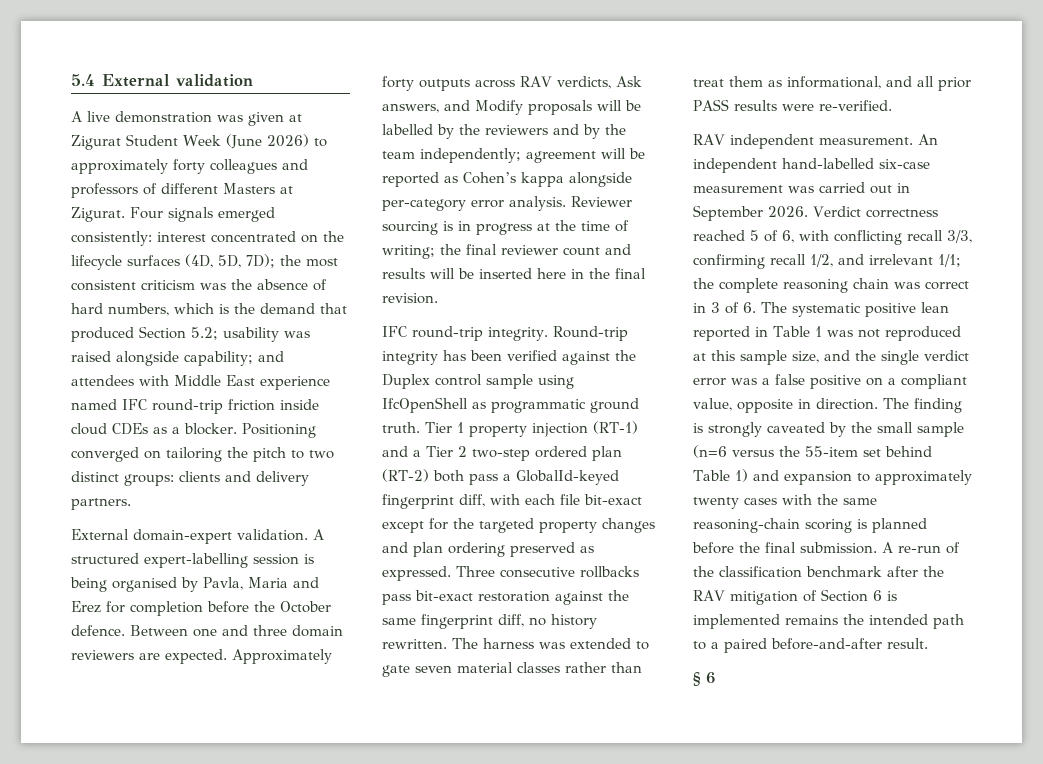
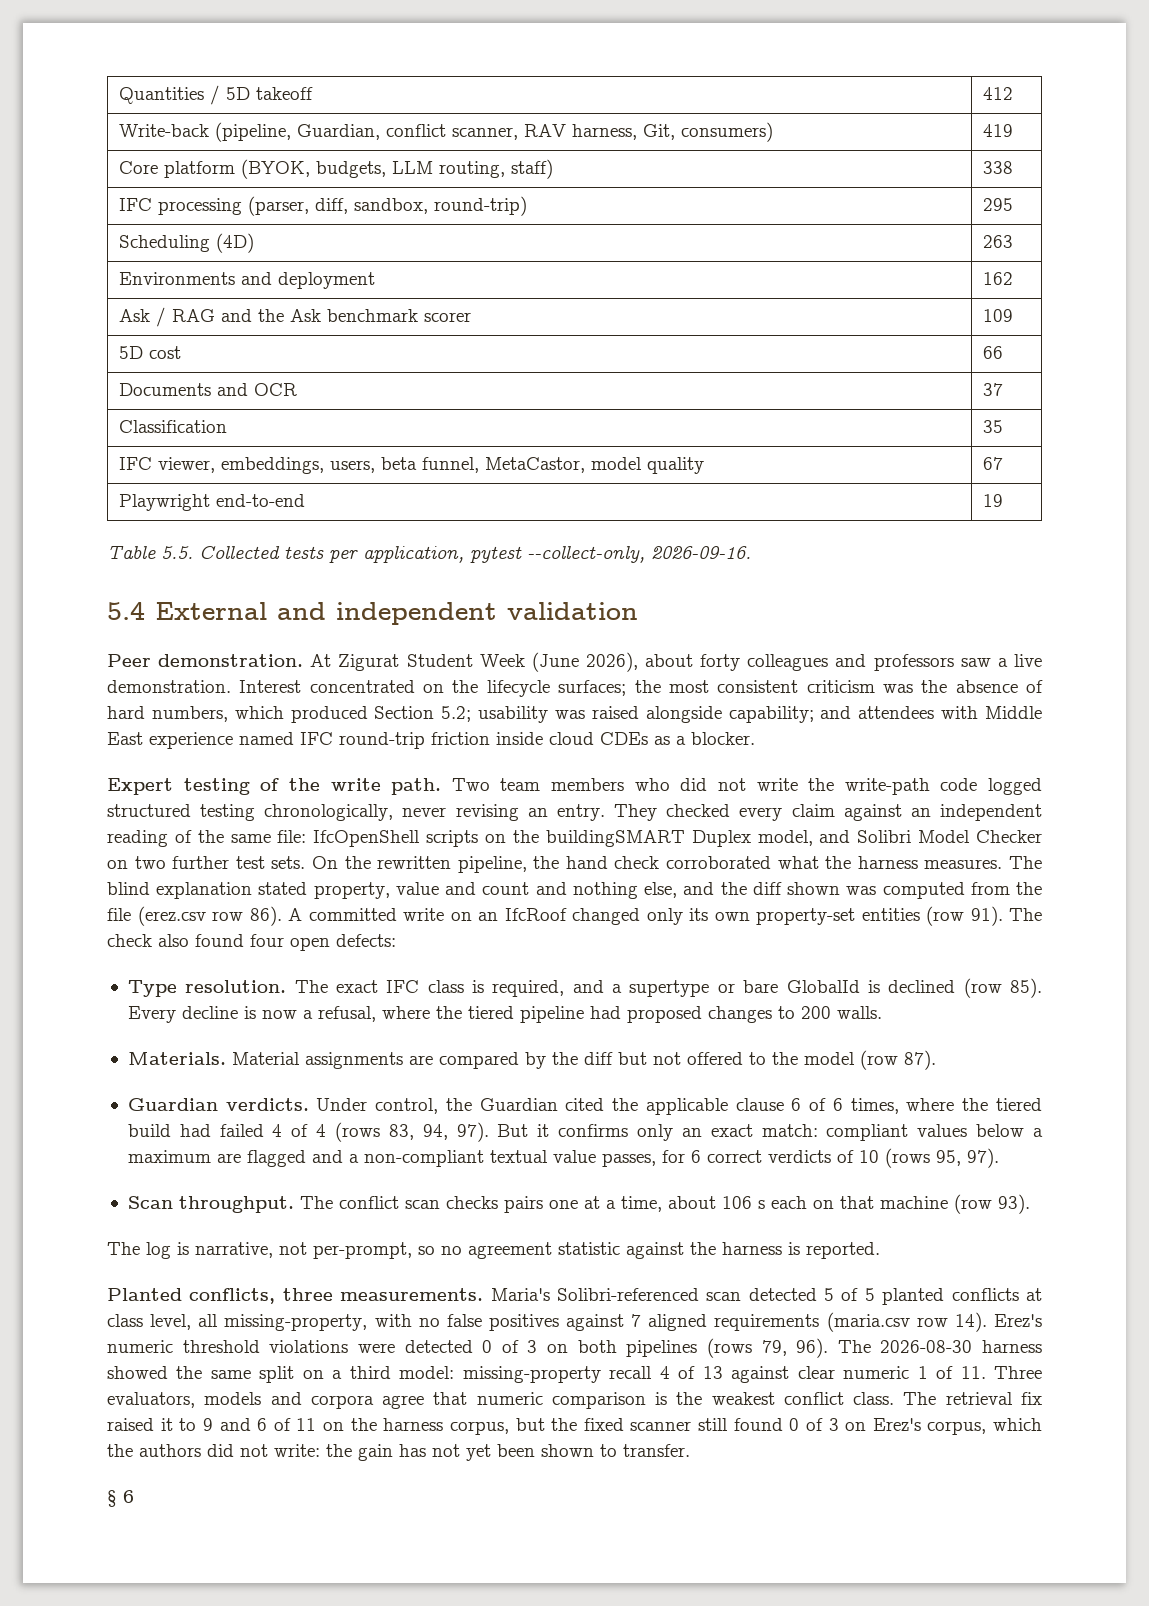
- 5.4 External validation
- A live demonstration was given at Zigurat Student Week (June 2026) to approximately forty colleagues and professors of different Masters at Zigurat. Four signals emerged consistently: interest concentrated on the lifecycle surfaces (4D, 5D, 7D); the most consistent criticism was the absence of hard numbers, which is the demand that produced Section 5.2; usability was raised alongside capability; and attendees with Middle East experience named IFC round-trip friction inside cloud CDEs as a blocker. Positioning converged on tailoring the pitch to two distinct groups: clients and delivery partners.
- External domain-expert validation. A structured expert-labelling session is being organised by Pavla, Maria and Erez for completion before the October defence. Between one and three domain reviewers are expected. Approximately forty outputs across RAV verdicts, Ask answers, and Modify proposals will be labelled by the reviewers and by the team independently; agreement will be reported as Cohen’s kappa alongside per-category error analysis. Reviewer sourcing is in progress at the time of writing; the final reviewer count and results will be inserted here in the final revision.
- IFC round-trip integrity. Round-trip integrity has been verified against the Duplex control sample using IfcOpenShell as programmatic ground truth. Tier 1 property injection (RT-1) and a Tier 2 two-step ordered plan (RT-2) both pass a GlobalId-keyed fingerprint diff, with each file bit-exact except for the targeted property changes and plan ordering preserved as expressed. Three consecutive rollbacks pass bit-exact restoration against the same fingerprint diff, no history rewritten. The harness was extended to gate seven material classes rather than treat them as informational, and all prior PASS results were re-verified.
- RAV independent measurement. An independent hand-labelled six-case measurement was carried out in September 2026. Verdict correctness reached 5 of 6, with conflicting recall 3/3, confirming recall 1/2, and irrelevant 1/1; the complete reasoning chain was correct in 3 of 6. The systematic positive lean reported in Table 1 was not reproduced at this sample size, and the single verdict error was a false positive on a compliant value, opposite in direction. The finding is strongly caveated by the small sample (n=6 versus the 55-item set behind Table 1) and expansion to approximately twenty cases with the same reasoning-chain scoring is planned before the final submission. A re-run of the classification benchmark after the RAV mitigation of Section 6 is implemented remains the intended path to a paired before-and-after result.
+ Quantities / 5D takeoff | 412
+ Write-back (pipeline, Guardian, conflict scanner, RAV harness, Git, consumers) | 419
+ Core platform (BYOK, budgets, LLM routing, staff) | 338
+ IFC processing (parser, diff, sandbox, round-trip) | 295
+ Scheduling (4D) | 263
+ Environments and deployment | 162
+ Ask / RAG and the Ask benchmark scorer | 109
+ 5D cost | 66
+ Documents and OCR | 37
+ Classification | 35
+ IFC viewer, embeddings, users, beta funnel, MetaCastor, model quality | 67
+ Playwright end-to-end | 19
+ Table 5.5. Collected tests per application, pytest --collect-only, 2026-09-16.
+ 5.4 External and independent validation
+ Peer demonstration. At Zigurat Student Week (June 2026), about forty colleagues and professors saw a live demonstration. Interest concentrated on the lifecycle surfaces; the most consistent criticism was the absence of hard numbers, which produced Section 5.2; usability was raised alongside capability; and attendees with Middle East experience named IFC round-trip friction inside cloud CDEs as a blocker.
+ Expert testing of the write path. Two team members who did not write the write-path code logged structured testing chronologically, never revising an entry. They checked every claim against an independent reading of the same file: IfcOpenShell scripts on the buildingSMART Duplex model, and Solibri Model Checker on two further test sets. On the rewritten pipeline, the hand check corroborated what the harness measures. The blind explanation stated property, value and count and nothing else, and the diff shown was computed from the file (erez.csv row 86). A committed write on an IfcRoof changed only its own property-set entities (row 91). The check also found four open defects:
+ Type resolution. The exact IFC class is required, and a supertype or bare GlobalId is declined (row 85). Every decline is now a refusal, where the tiered pipeline had proposed changes to 200 walls.
+ Materials. Material assignments are compared by the diff but not offered to the model (row 87).
+ Guardian verdicts. Under control, the Guardian cited the applicable clause 6 of 6 times, where the tiered build had failed 4 of 4 (rows 83, 94, 97). But it confirms only an exact match: compliant values below a maximum are flagged and a non-compliant textual value passes, for 6 correct verdicts of 10 (rows 95, 97).
+ Scan throughput. The conflict scan checks pairs one at a time, about 106 s each on that machine (row 93).
+ The log is narrative, not per-prompt, so no agreement statistic against the harness is reported.
+ Planted conflicts, three measurements. Maria's Solibri-referenced scan detected 5 of 5 planted conflicts at class level, all missing-property, with no false positives against 7 aligned requirements (maria.csv row 14). Erez's numeric threshold violations were detected 0 of 3 on both pipelines (rows 79, 96). The 2026-08-30 harness showed the same split on a third model: missing-property recall 4 of 13 against clear numeric 1 of 11. Three evaluators, models and corpora agree that numeric comparison is the weakest conflict class. The retrieval fix raised it to 9 and 6 of 11 on the harness corpus, but the fixed scanner still found 0 of 3 on Erez's corpus, which the authors did not write: the gain has not yet been shown to transfer.

